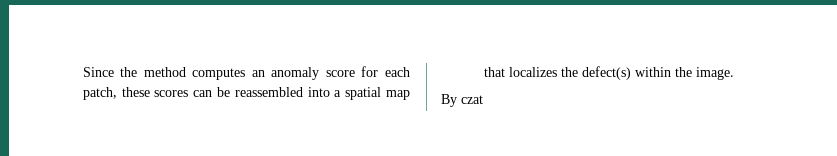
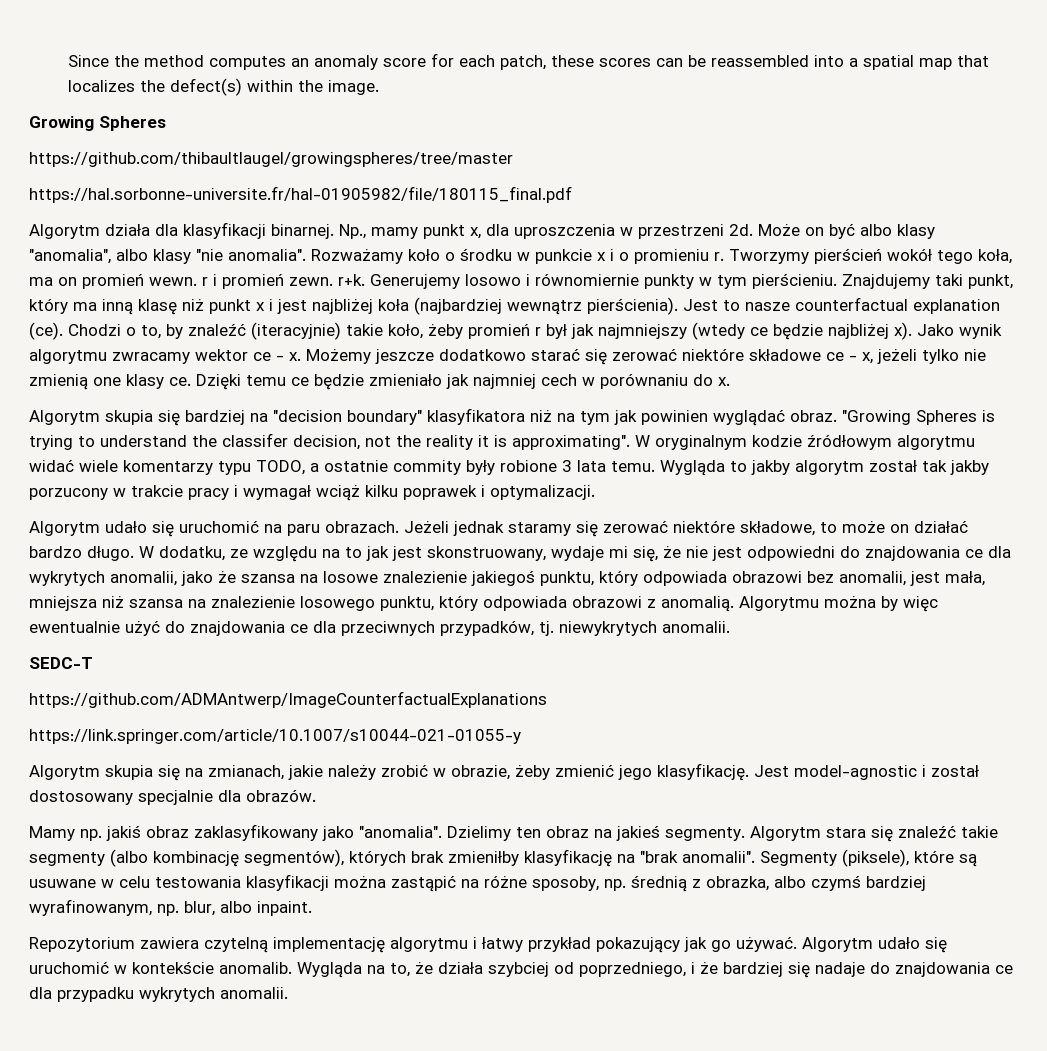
- By czat
+ Growing Spheres
+ https://github.com/thibaultlaugel/growingspheres/tree/master
+ https://hal.sorbonne-universite.fr/hal-01905982/file/180115_final.pdf
+ Algorytm działa dla klasyfikacji binarnej. Np., mamy punkt x, dla uproszczenia w przestrzeni 2d. Może on być albo klasy "anomalia", albo klasy "nie anomalia". Rozważamy koło o środku w punkcie x i o promieniu r. Tworzymy pierścień wokół tego koła, ma on promień wewn. r i promień zewn. r+k. Generujemy losowo i równomiernie punkty w tym pierścieniu. Znajdujemy taki punkt, który ma inną klasę niż punkt x i jest najbliżej koła (najbardziej wewnątrz pierścienia). Jest to nasze counterfactual explanation (ce). Chodzi o to, by znaleźć (iteracyjnie) takie koło, żeby promień r był jak najmniejszy (wtedy ce będzie najbliżej x). Jako wynik algorytmu zwracamy wektor ce - x. Możemy jeszcze dodatkowo starać się zerować niektóre składowe ce - x, jeżeli tylko nie zmienią one klasy ce. Dzięki temu ce będzie zmieniało jak najmniej cech w porównaniu do x.
+ Algorytm skupia się bardziej na "decision boundary" klasyfikatora niż na tym jak powinien wyglądać obraz. "Growing Spheres is trying to understand the classifer decision, not the reality it is approximating". W oryginalnym kodzie źródłowym algorytmu widać wiele komentarzy typu TODO, a ostatnie commity były robione 3 lata temu. Wygląda to jakby algorytm został tak jakby porzucony w trakcie pracy i wymagał wciąż kilku poprawek i optymalizacji.
+ Algorytm udało się uruchomić na paru obrazach. Jeżeli jednak staramy się zerować niektóre składowe, to może on działać bardzo długo. W dodatku, ze względu na to jak jest skonstruowany, wydaje mi się, że nie jest odpowiedni do znajdowania ce dla wykrytych anomalii, jako że szansa na losowe znalezienie jakiegoś punktu, który odpowiada obrazowi bez anomalii, jest mała, mniejsza niż szansa na znalezienie losowego punktu, który odpowiada obrazowi z anomalią. Algorytmu można by więc ewentualnie użyć do znajdowania ce dla przeciwnych przypadków, tj. niewykrytych anomalii.
+ SEDC-T
+ https://github.com/ADMAntwerp/ImageCounterfactualExplanations
+ https://link.springer.com/article/10.1007/s10044-021-01055-y
+ Algorytm skupia się na zmianach, jakie należy zrobić w obrazie, żeby zmienić jego klasyfikację. Jest model-agnostic i został dostosowany specjalnie dla obrazów.
+ Mamy np. jakiś obraz zaklasyfikowany jako "anomalia". Dzielimy ten obraz na jakieś segmenty. Algorytm stara się znaleźć takie segmenty (albo kombinację segmentów), których brak zmieniłby klasyfikację na "brak anomalii". Segmenty (piksele), które są usuwane w celu testowania klasyfikacji można zastąpić na różne sposoby, np. średnią z obrazka, albo czymś bardziej wyrafinowanym, np. blur, albo inpaint.
+ Repozytorium zawiera czytelną implementację algorytmu i łatwy przykład pokazujący jak go używać. Algorytm udało się uruchomić w kontekście anomalib. Wygląda na to, że działa szybciej od poprzedniego, i że bardziej się nadaje do znajdowania ce dla przypadku wykrytych anomalii.

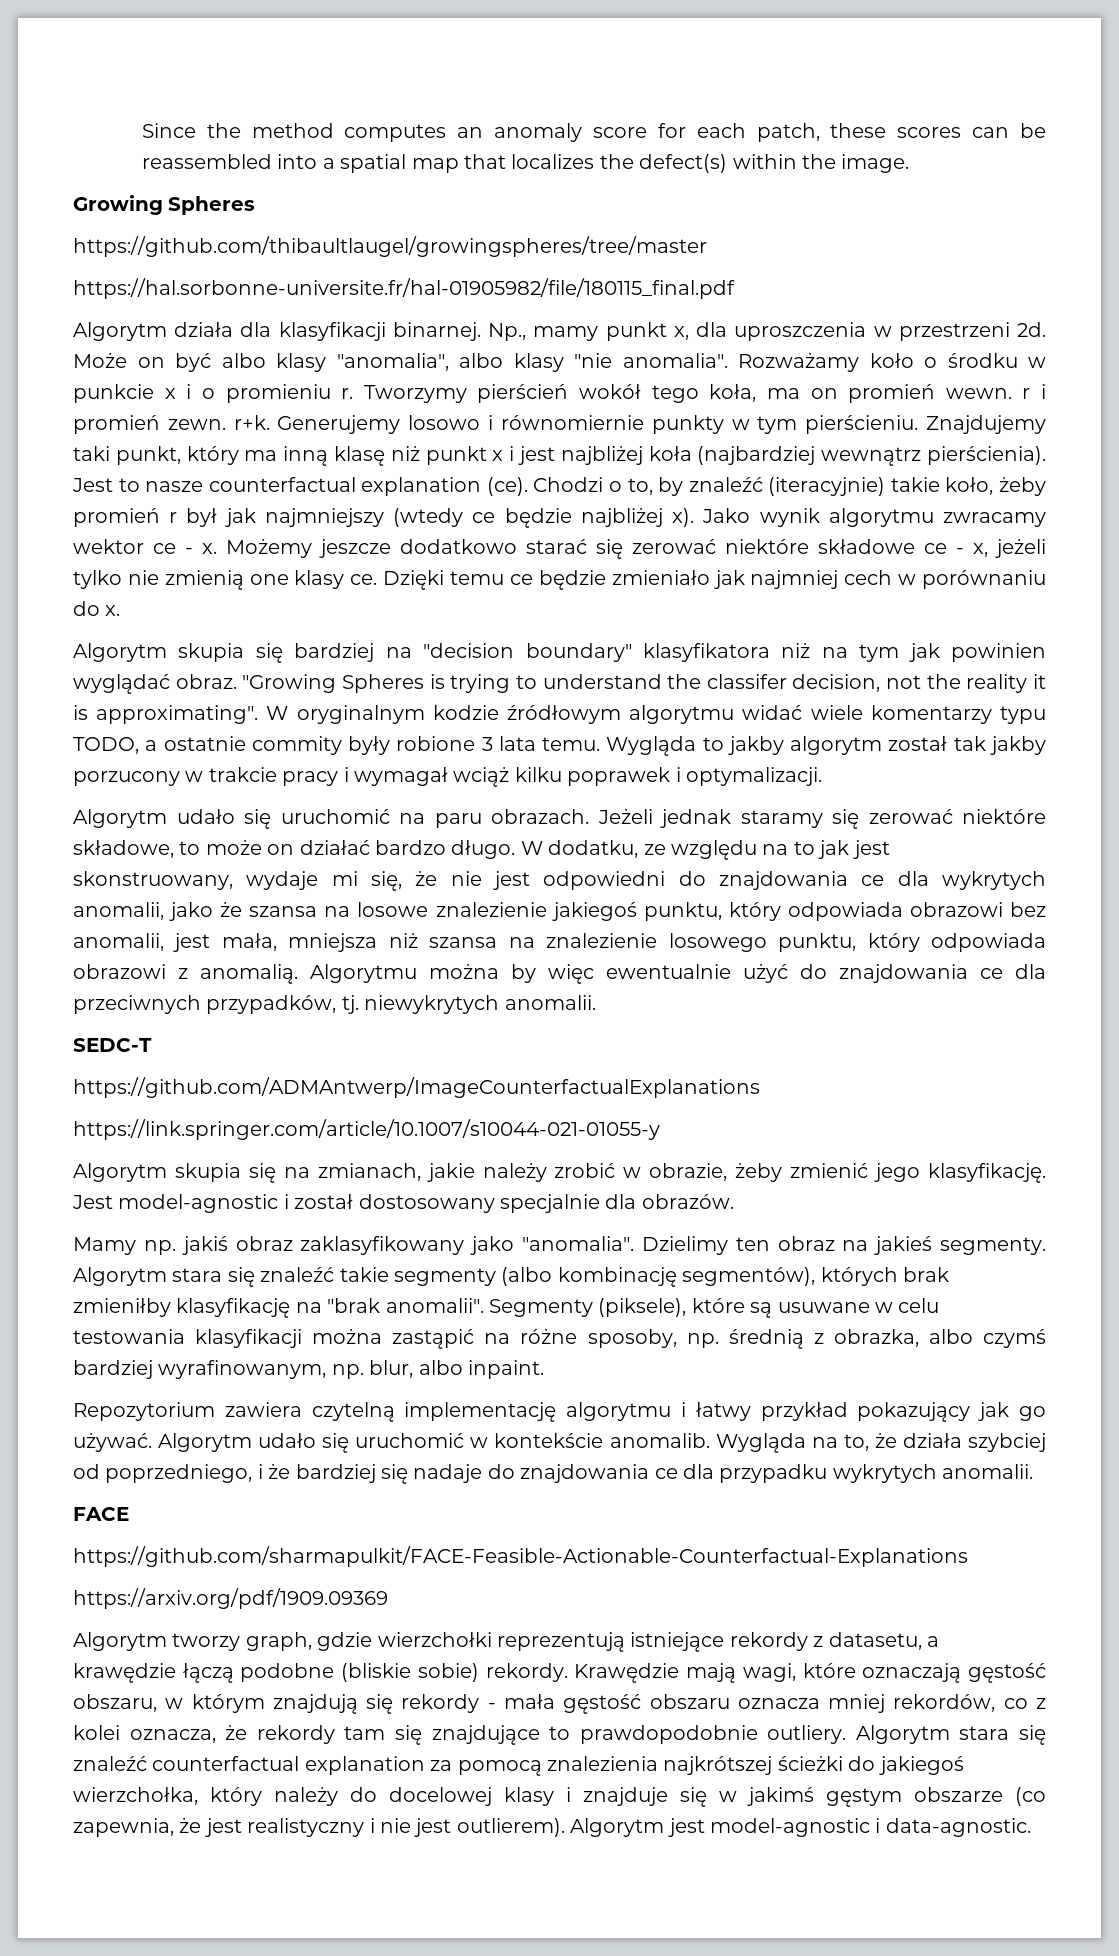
+ FACE
+ https://github.com/sharmapulkit/FACE-Feasible-Actionable-Counterfactual-Explanations
+ https://arxiv.org/pdf/1909.09369
+ Algorytm tworzy graph, gdzie wierzchołki reprezentują istniejące rekordy z datasetu, a krawędzie łączą podobne (bliskie sobie) rekordy. Krawędzie mają wagi, które oznaczają gęstość obszaru, w którym znajdują się rekordy - mała gęstość obszaru oznacza mniej rekordów, co z kolei oznacza, że rekordy tam się znajdujące to prawdopodobnie outliery. Algorytm stara się znaleźć counterfactual explanation za pomocą znalezienia najkrótszej ścieżki do jakiegoś wierzchołka, który należy do docelowej klasy i znajduje się w jakimś gęstym obszarze (co zapewnia, że jest realistyczny i nie jest outlierem). Algorytm jest model-agnostic i data-agnostic.

